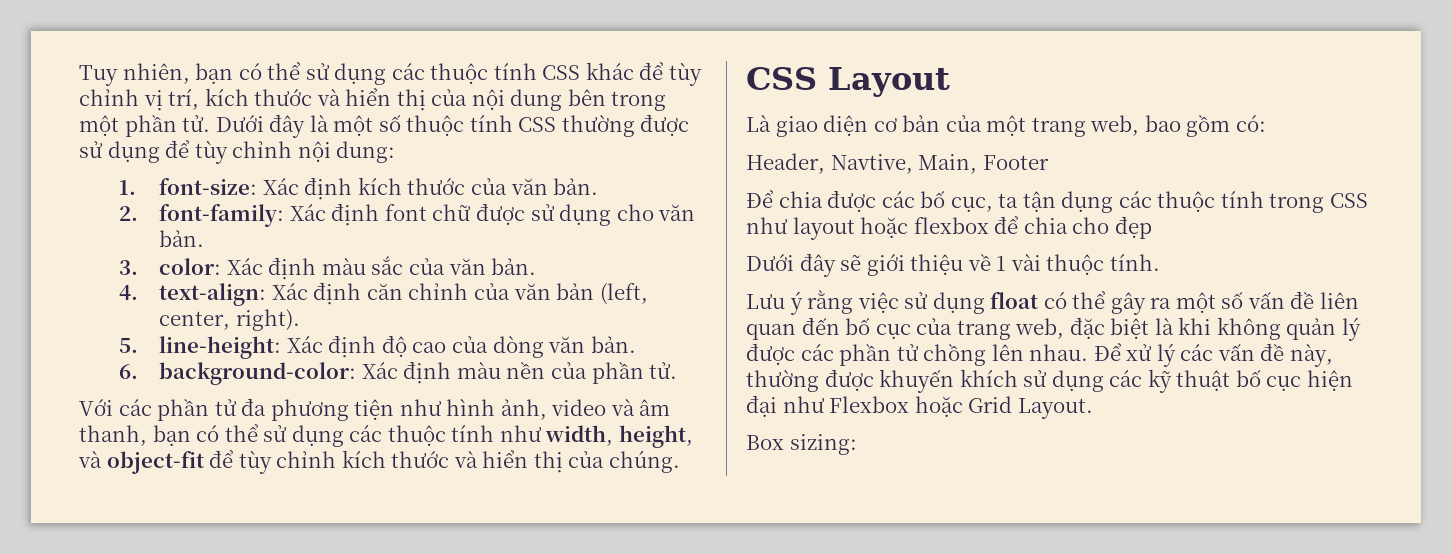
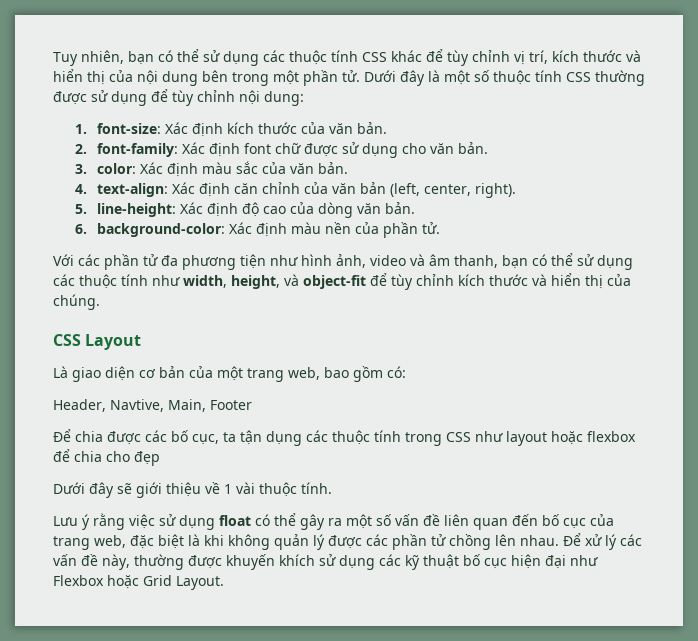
- Box sizing:

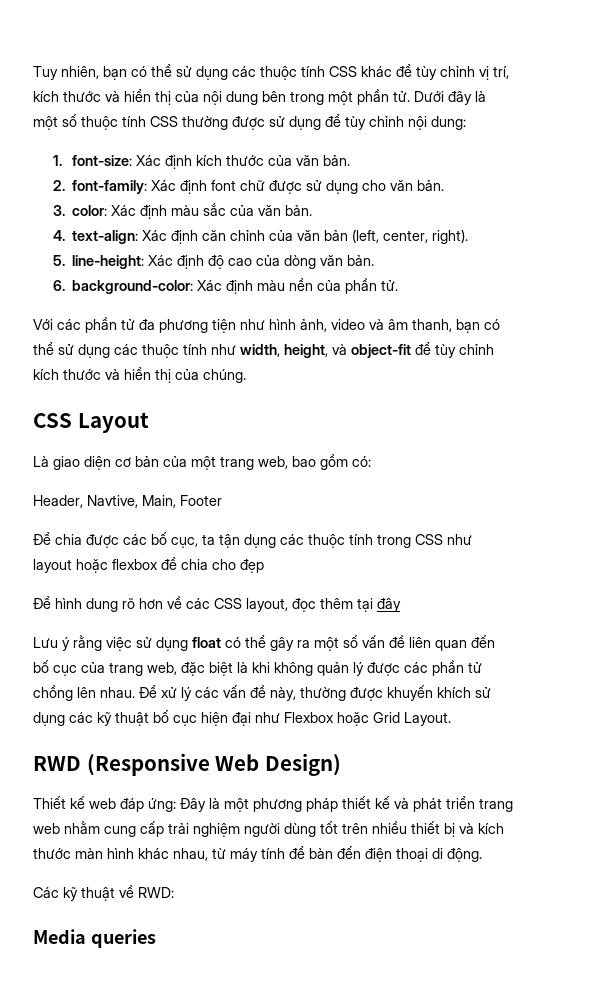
- Dưới đây sẽ giới thiệu về 1 vài thuộc tính.
+ Để hình dung rõ hơn về các CSS layout, đọc thêm tại đây
+ RWD (Responsive Web Design)
+ Thiết kế web đáp ứng: Đây là một phương pháp thiết kế và phát triển trang web nhằm cung cấp trải nghiệm người dùng tốt trên nhiều thiết bị và kích thước màn hình khác nhau, từ máy tính để bàn đến điện thoại di động.
+ Các kỹ thuật về RWD:
+ Media queries

